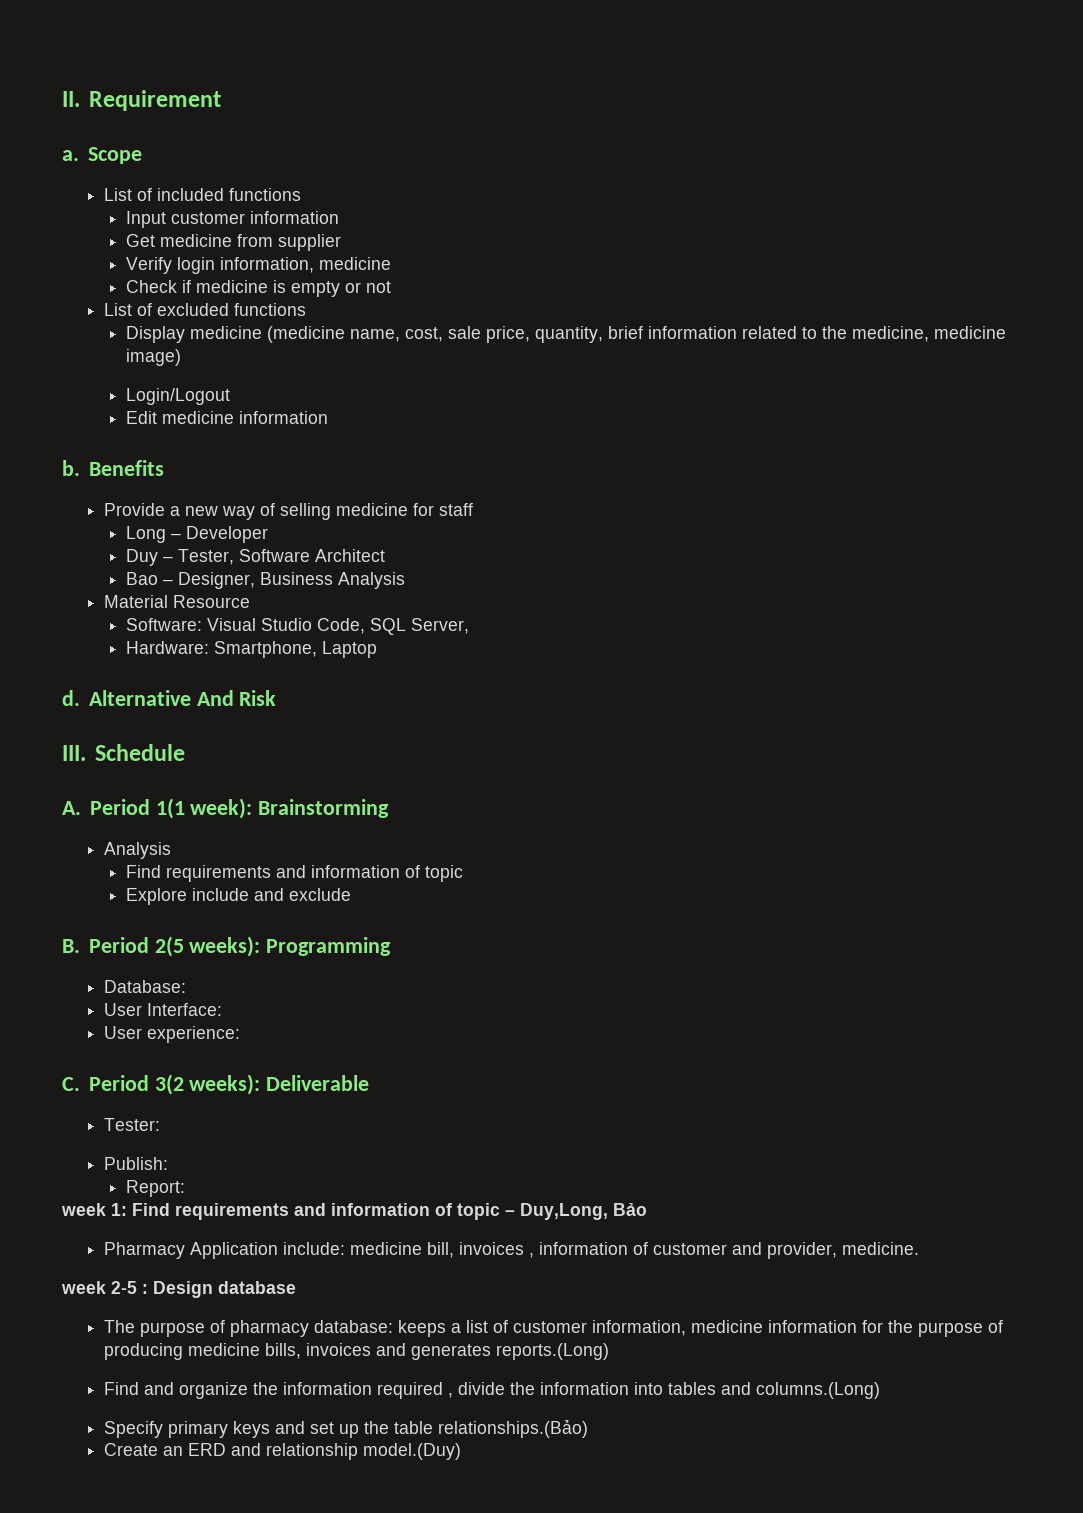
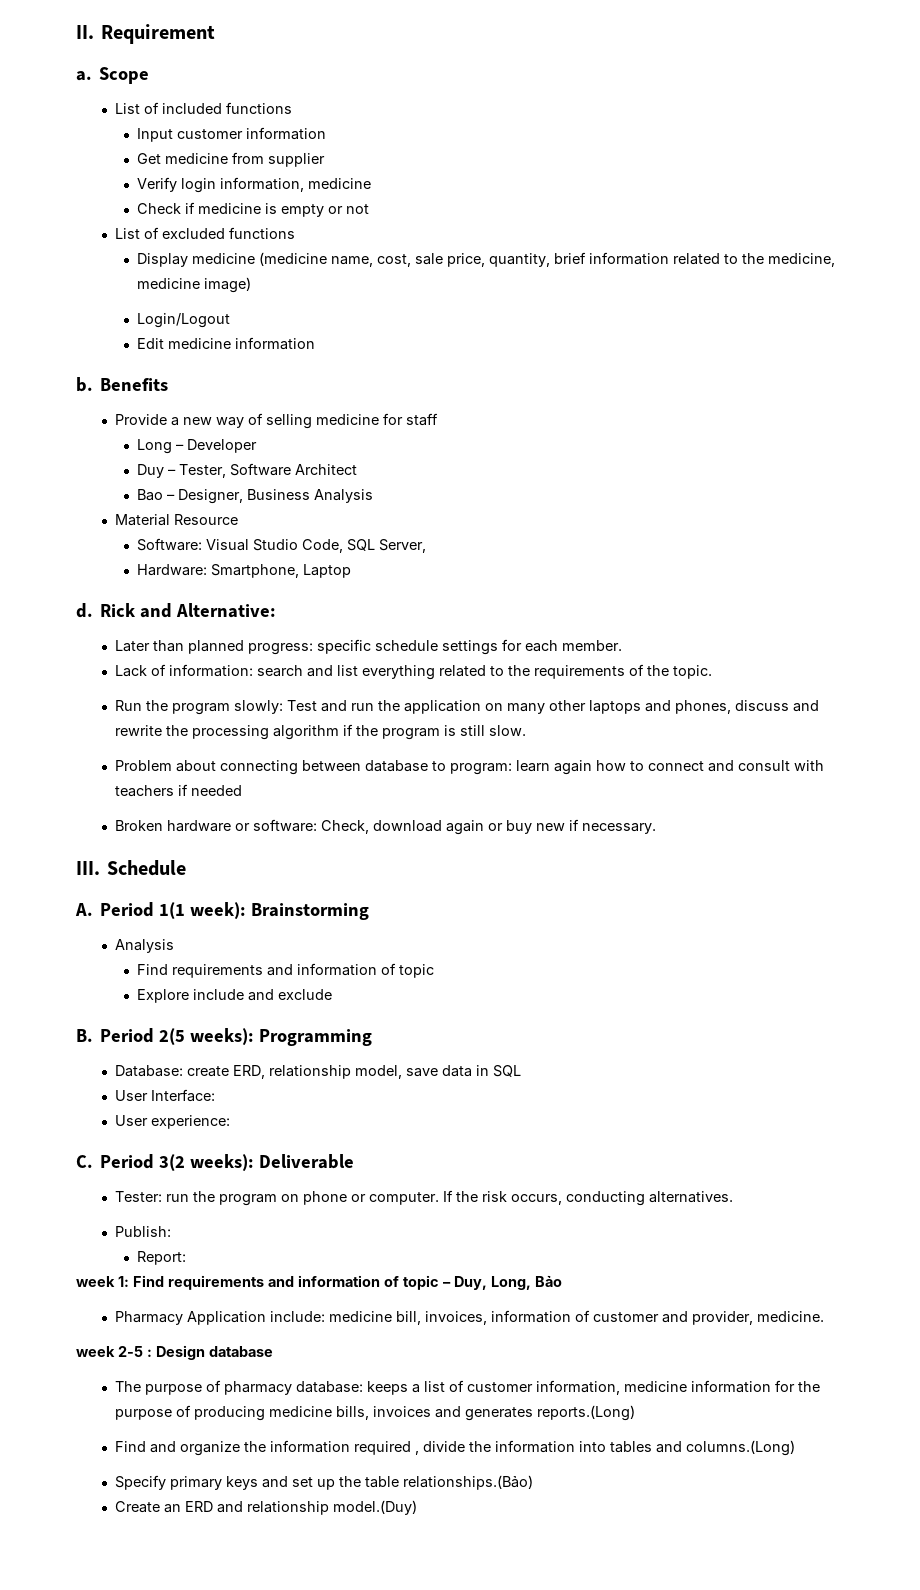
- Alternative And Risk
+ Rick and Alternative:
+ Later than planned progress: specific schedule settings for each member.
+ Lack of information: search and list everything related to the requirements of the topic.
+ Run the program slowly: Test and run the application on many other laptops and phones, discuss and rewrite the processing algorithm if the program is still slow.
+ Problem about connecting between database to program: learn again how to connect and consult with teachers if needed
+ Broken hardware or software: Check, download again or buy new if necessary.
- Database:
+ Database: create ERD, relationship model, save data in SQL
- Tester:
+ Tester: run the program on phone or computer. If the risk occurs, conducting alternatives.
- week 1: Find requirements and information of topic – Duy,Long, Bảo
+ week 1: Find requirements and information of topic – Duy, Long, Bảo
- Pharmacy Application include: medicine bill, invoices , information of customer and provider, medicine.
+ Pharmacy Application include: medicine bill, invoices, information of customer and provider, medicine.

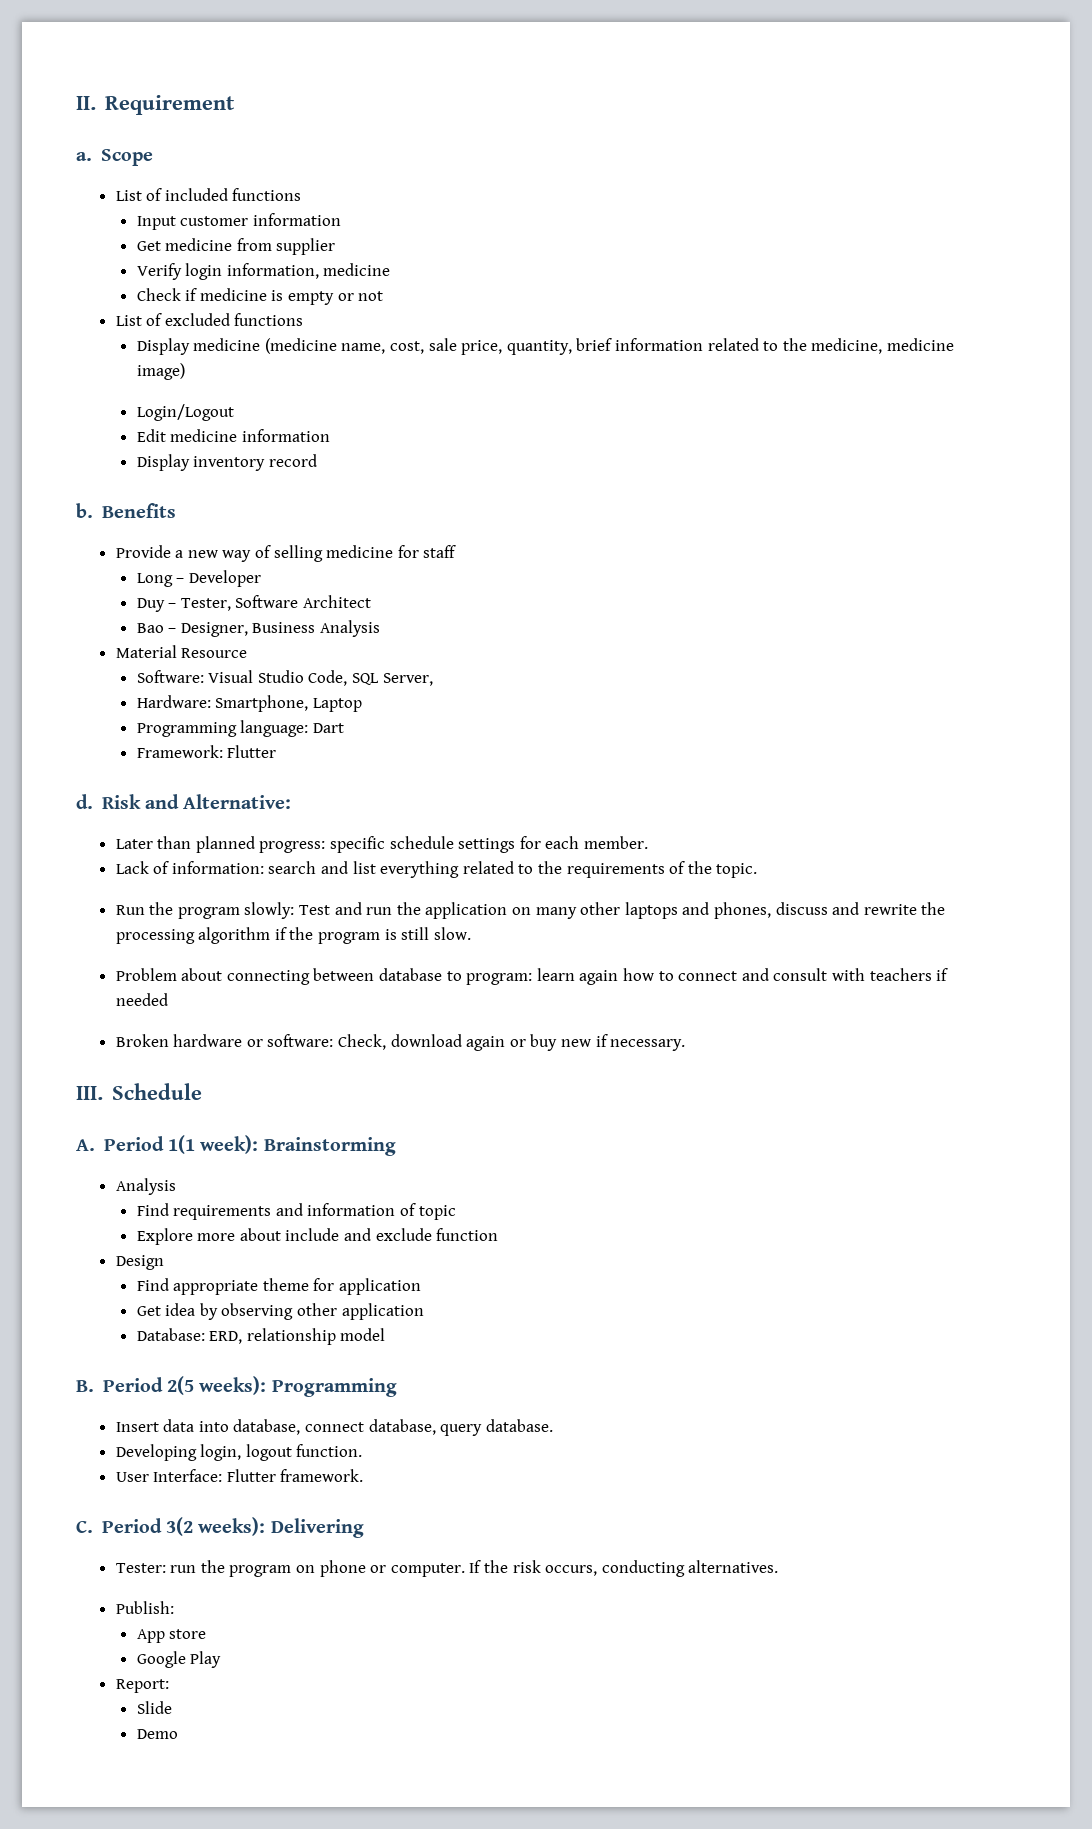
+ Display inventory record
+ Programming language: Dart
+ Framework: Flutter
- Rick and Alternative:
+ Risk and Alternative:
- Explore include and exclude
+ Explore more about include and exclude function
+ Design
+ Find appropriate theme for application
+ Get idea by observing other application
+ Database: ERD, relationship model
- Database: create ERD, relationship model, save data in SQL
+ Insert data into database, connect database, query database.
+ Developing login, logout function.
- User Interface:
- User experience:
+ User Interface: Flutter framework.
- C. Period 3(2 weeks): Deliverable
+ C. Period 3(2 weeks): Delivering
+ App store
+ Google Play
  Report:
- week 1: Find requirements and information of topic – Duy, Long, Bảo
- Pharmacy Application include: medicine bill, invoices, information of customer and provider, medicine.
- week 2-5 : Design database
- The purpose of pharmacy database: keeps a list of customer information, medicine information for the purpose of producing medicine bills, invoices and generates reports.(Long)
- Find and organize the information required , divide the information into tables and columns.(Long)
- Specify primary keys and set up the table relationships.(Bảo)
- Create an ERD and relationship model.(Duy)
+ Slide
+ Demo

